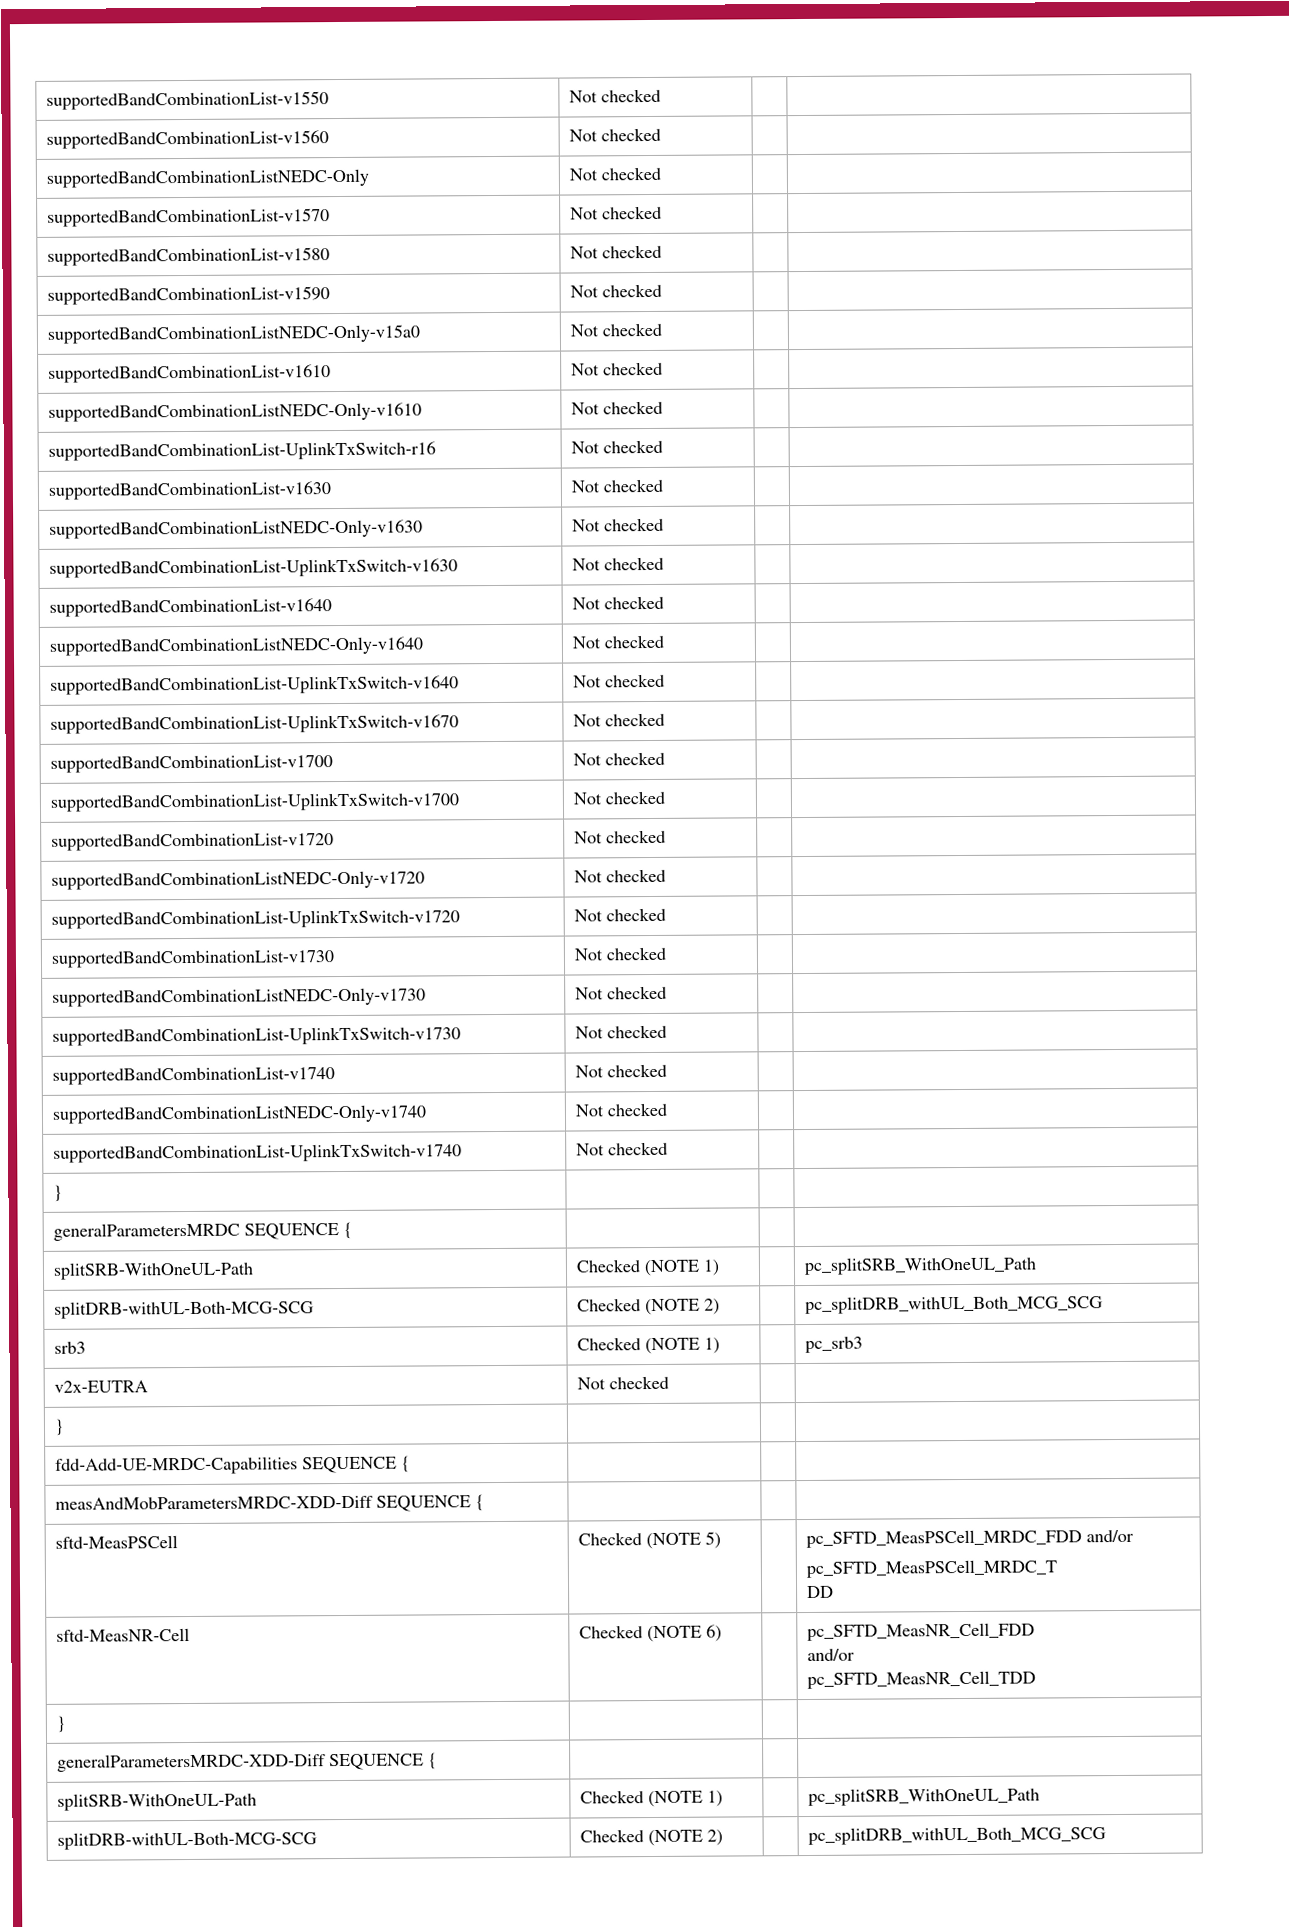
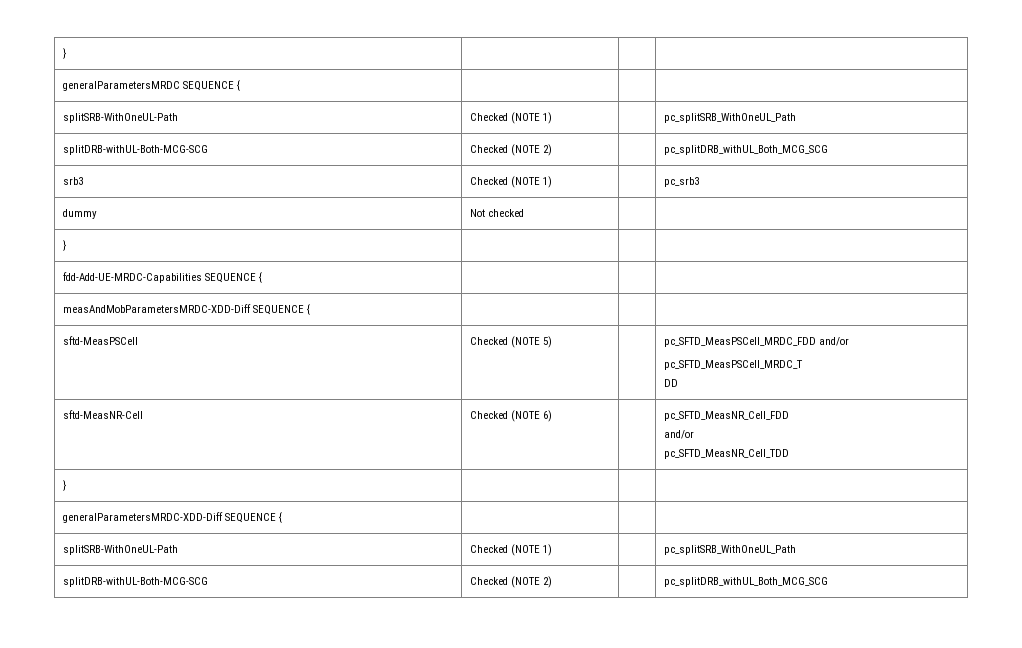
- supportedBandCombinationList-v1550 | Not checked | |
- supportedBandCombinationList-v1560 | Not checked | |
- supportedBandCombinationListNEDC-Only | Not checked | |
- supportedBandCombinationList-v1570 | Not checked | |
- supportedBandCombinationList-v1580 | Not checked | |
- supportedBandCombinationList-v1590 | Not checked | |
- supportedBandCombinationListNEDC-Only-v15a0 | Not checked | |
- supportedBandCombinationList-v1610 | Not checked | |
- supportedBandCombinationListNEDC-Only-v1610 | Not checked | |
- supportedBandCombinationList-UplinkTxSwitch-r16 | Not checked | |
- supportedBandCombinationList-v1630 | Not checked | |
- supportedBandCombinationListNEDC-Only-v1630 | Not checked | |
- supportedBandCombinationList-UplinkTxSwitch-v1630 | Not checked | |
- supportedBandCombinationList-v1640 | Not checked | |
- supportedBandCombinationListNEDC-Only-v1640 | Not checked | |
- supportedBandCombinationList-UplinkTxSwitch-v1640 | Not checked | |
- supportedBandCombinationList-UplinkTxSwitch-v1670 | Not checked | |
- supportedBandCombinationList-v1700 | Not checked | |
- supportedBandCombinationList-UplinkTxSwitch-v1700 | Not checked | |
- supportedBandCombinationList-v1720 | Not checked | |
- supportedBandCombinationListNEDC-Only-v1720 | Not checked | |
- supportedBandCombinationList-UplinkTxSwitch-v1720 | Not checked | |
- supportedBandCombinationList-v1730 | Not checked | |
- supportedBandCombinationListNEDC-Only-v1730 | Not checked | |
- supportedBandCombinationList-UplinkTxSwitch-v1730 | Not checked | |
- supportedBandCombinationList-v1740 | Not checked | |
- supportedBandCombinationListNEDC-Only-v1740 | Not checked | |
- supportedBandCombinationList-UplinkTxSwitch-v1740 | Not checked | |
- v2x-EUTRA | Not checked | |
+ dummy | Not checked | |

